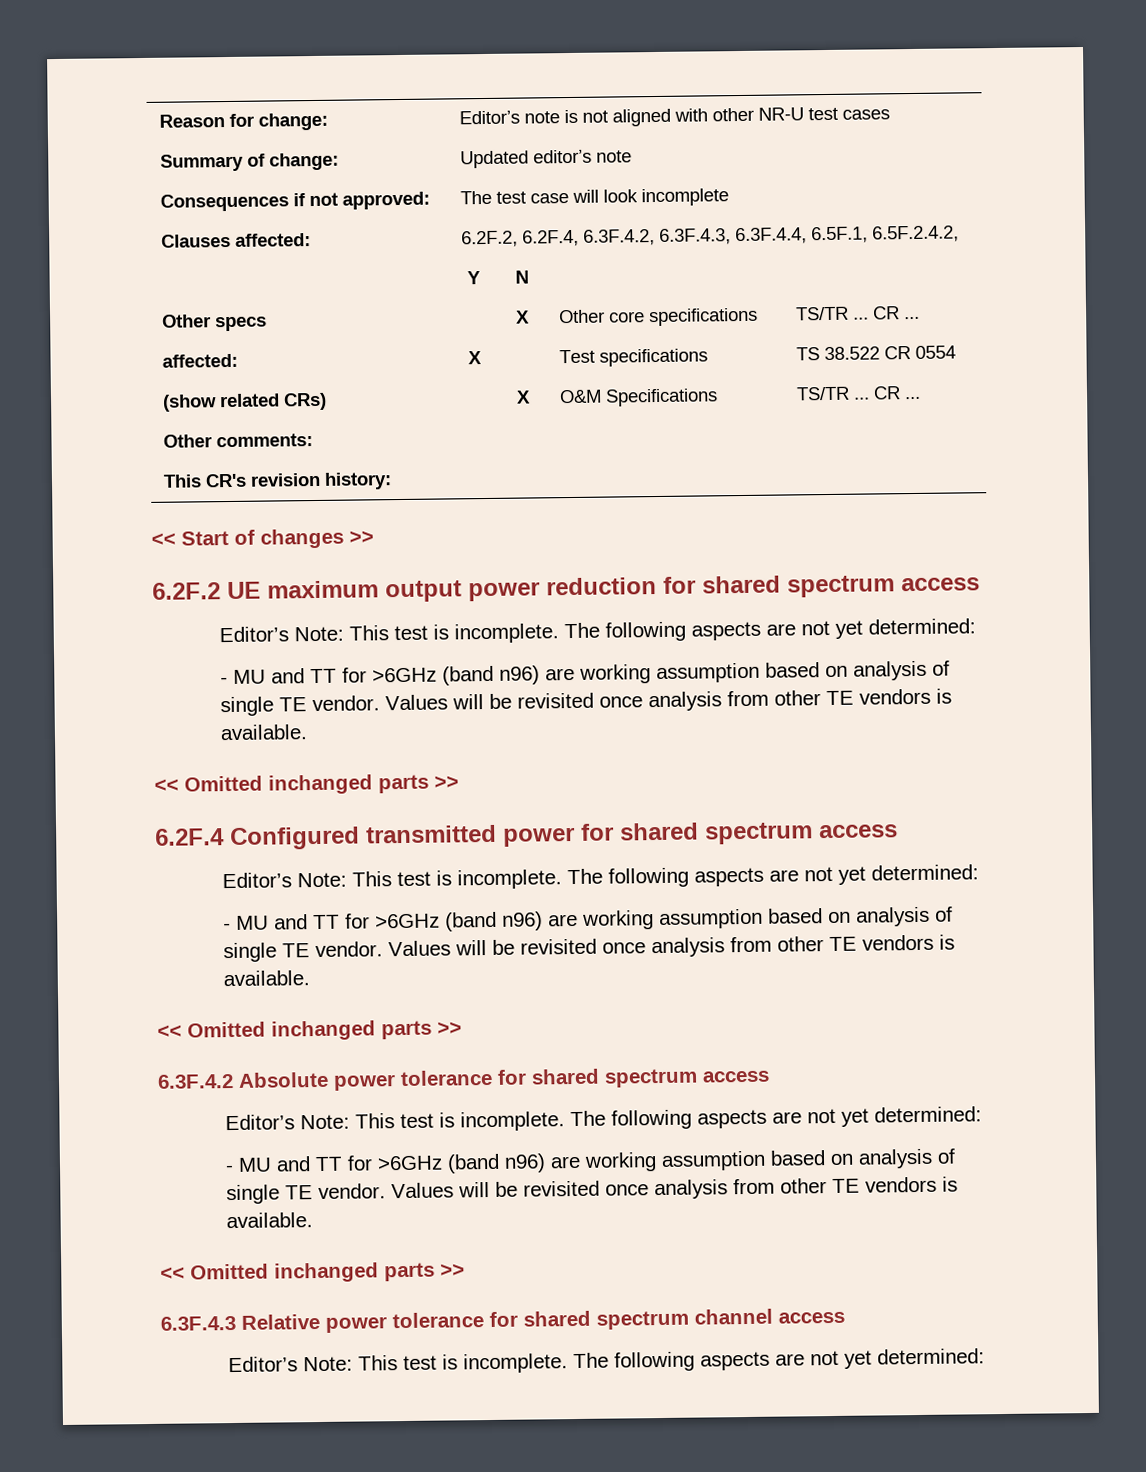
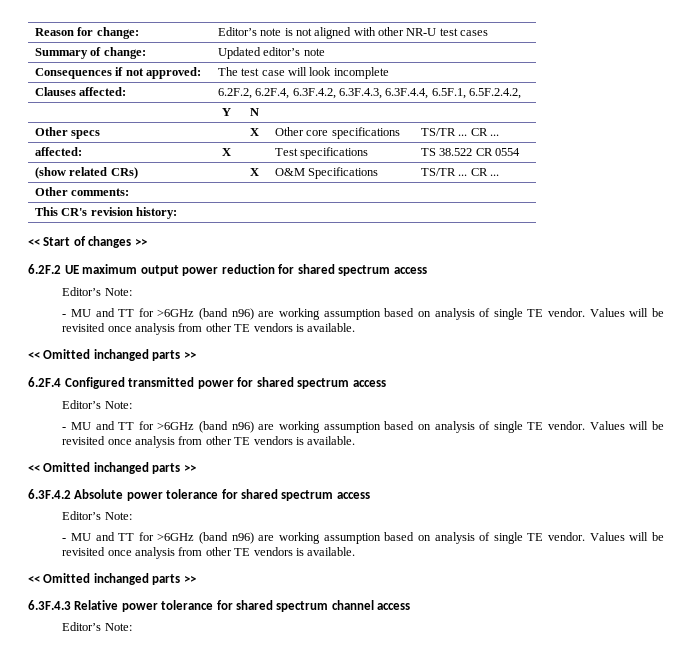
  6.2F.2 UE maximum output power reduction for shared spectrum access
- Editor’s Note: This test is incomplete. The following aspects are not yet determined:
+ Editor’s Note:
  6.2F.4 Configured transmitted power for shared spectrum access
- Editor’s Note: This test is incomplete. The following aspects are not yet determined:
+ Editor’s Note:
  6.3F.4.2 Absolute power tolerance for shared spectrum access
- Editor’s Note: This test is incomplete. The following aspects are not yet determined:
+ Editor’s Note:
  6.3F.4.3 Relative power tolerance for shared spectrum channel access
- Editor’s Note: This test is incomplete. The following aspects are not yet determined:
+ Editor’s Note:

